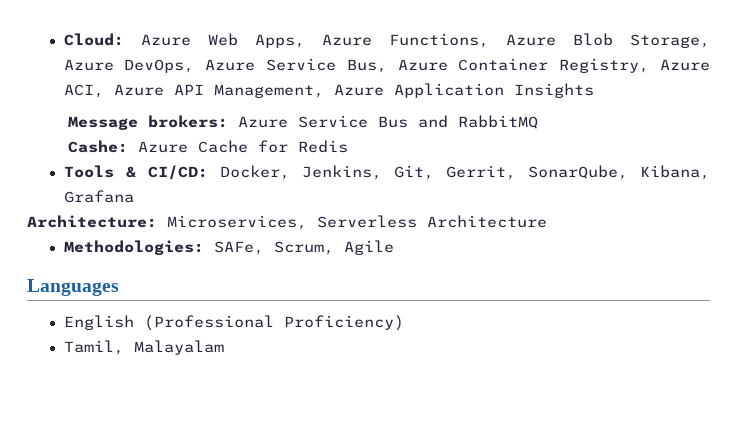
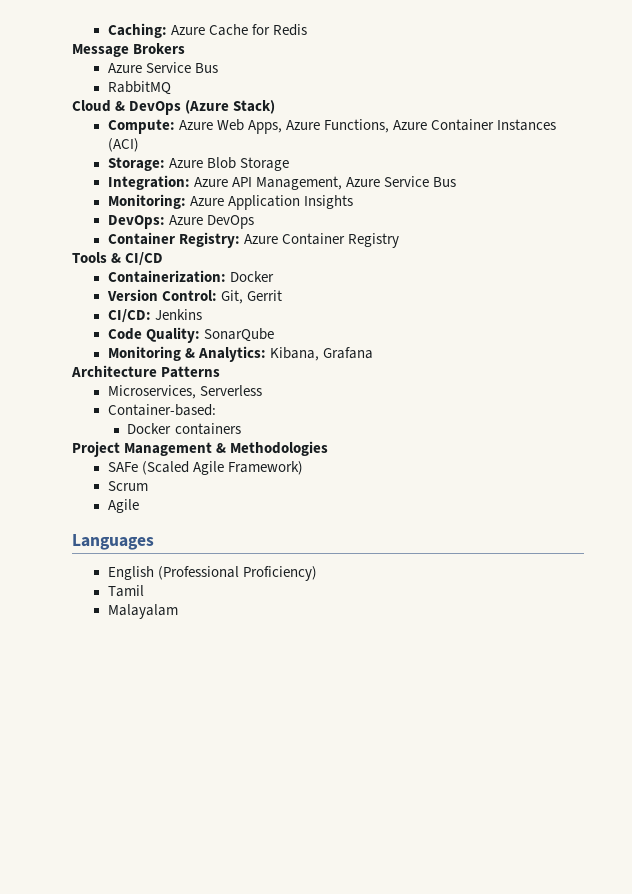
- Cloud: Azure Web Apps, Azure Functions, Azure Blob Storage, Azure DevOps, Azure Service Bus, Azure Container Registry, Azure ACI, Azure API Management, Azure Application Insights
- Message brokers: Azure Service Bus and RabbitMQ
- Cashe: Azure Cache for Redis
- Tools & CI/CD: Docker, Jenkins, Git, Gerrit, SonarQube, Kibana, Grafana
+ Caching: Azure Cache for Redis
+ Message Brokers
+ Azure Service Bus
+ RabbitMQ
+ Cloud & DevOps (Azure Stack)
+ Compute: Azure Web Apps, Azure Functions, Azure Container Instances (ACI)
+ Storage: Azure Blob Storage
+ Integration: Azure API Management, Azure Service Bus
+ Monitoring: Azure Application Insights
+ DevOps: Azure DevOps
+ Container Registry: Azure Container Registry
+ Tools & CI/CD
+ Containerization: Docker
+ Version Control: Git, Gerrit
+ CI/CD: Jenkins
+ Code Quality: SonarQube
+ Monitoring & Analytics: Kibana, Grafana
- Architecture: Microservices, Serverless Architecture
- Methodologies: SAFe, Scrum, Agile
+ Architecture Patterns
+ Microservices, Serverless
+ Container-based:
+ Docker containers
+ Project Management & Methodologies
+ SAFe (Scaled Agile Framework)
+ Scrum
+ Agile
- Tamil, Malayalam
+ Tamil
+ Malayalam

